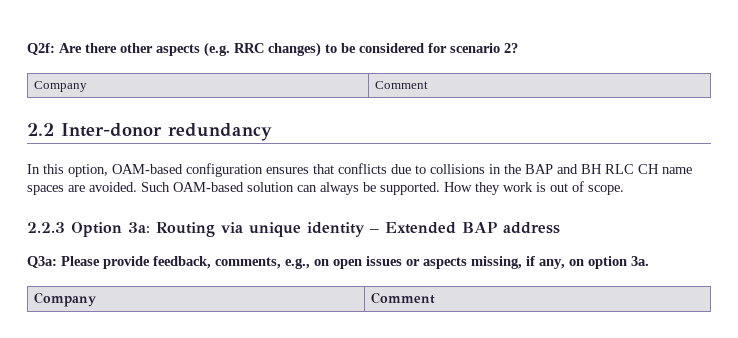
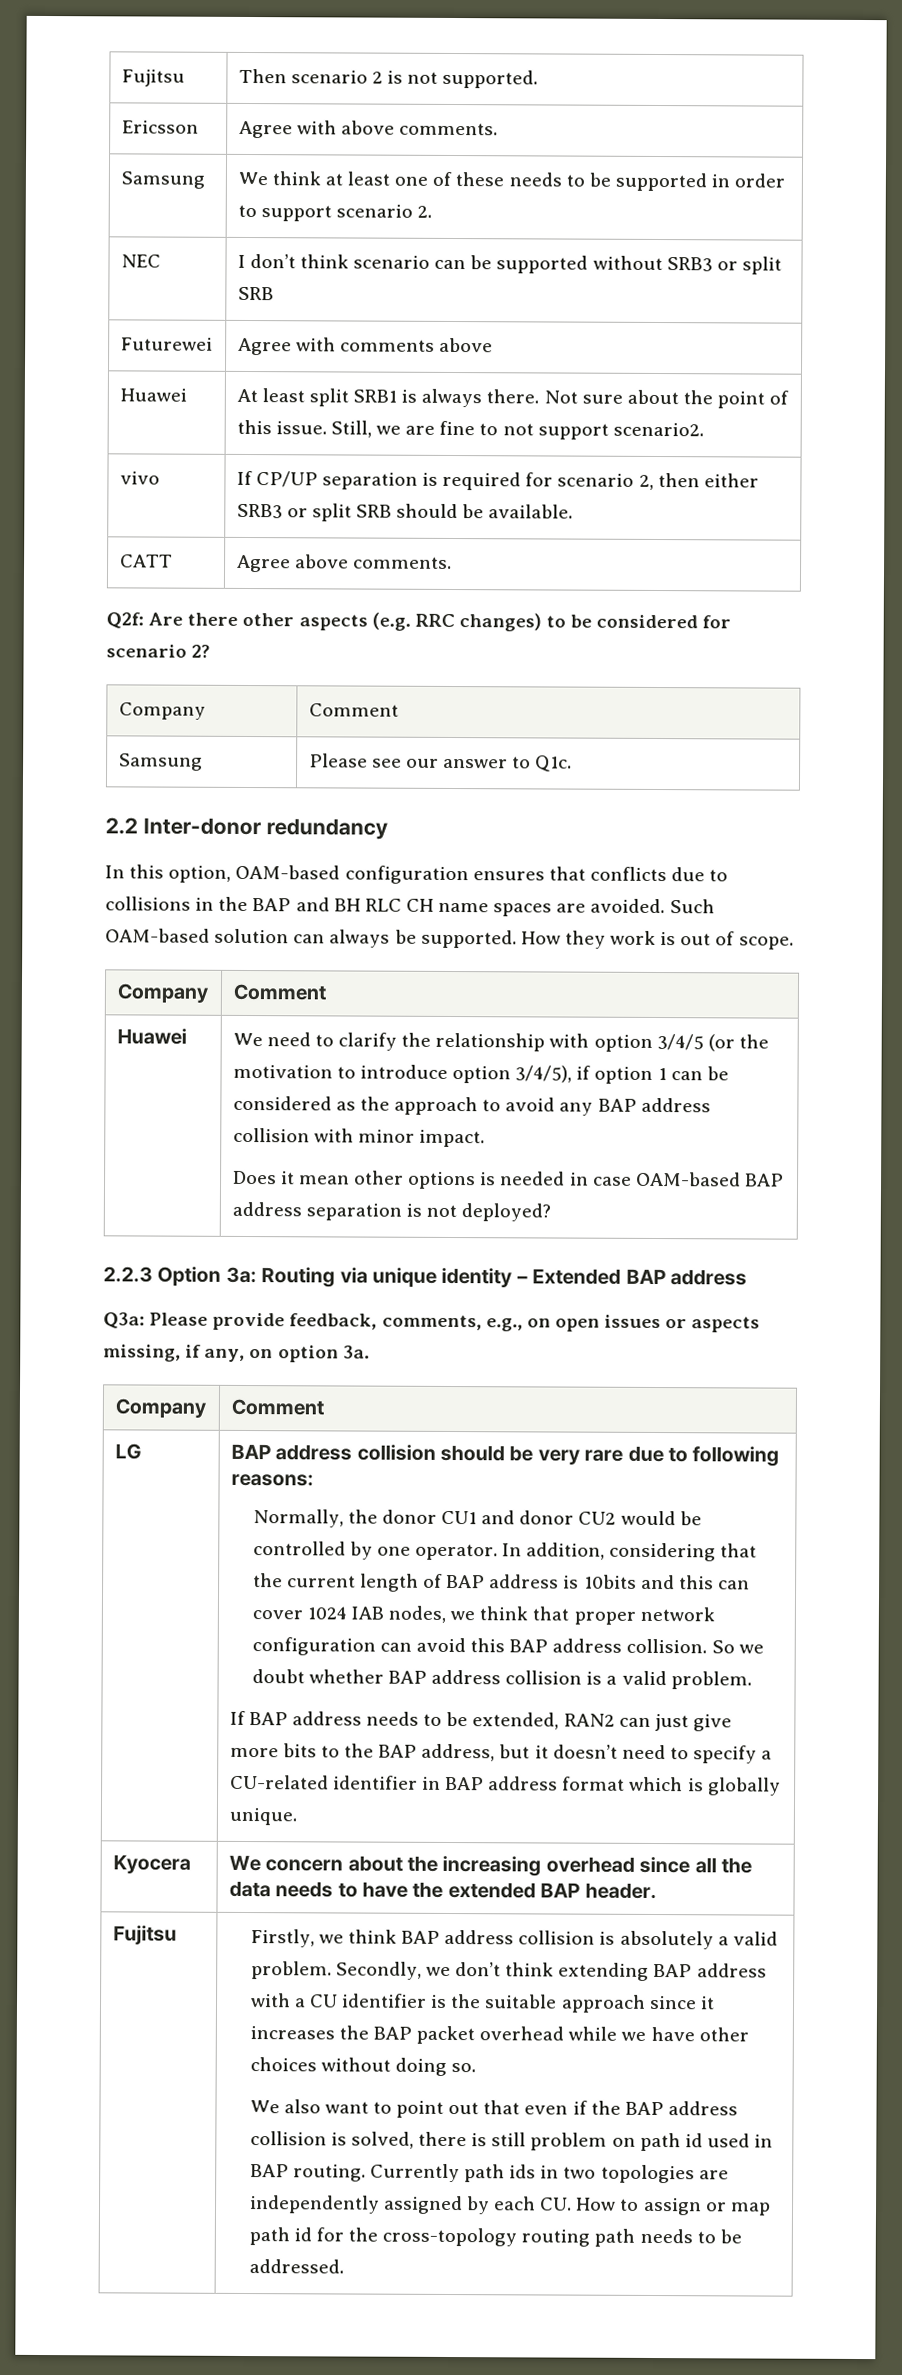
+ Fujitsu | Then scenario 2 is not supported.
+ Ericsson | Agree with above comments.
+ Samsung | We think at least one of these needs to be supported in order to support scenario 2.
+ NEC | I don’t think scenario can be supported without SRB3 or split SRB
+ Futurewei | Agree with comments above
+ Huawei | At least split SRB1 is always there. Not sure about the point of this issue. Still, we are fine to not support scenario2.
+ vivo | If CP/UP separation is required for scenario 2, then either SRB3 or split SRB should be available.
+ CATT | Agree above comments.
+ Samsung | Please see our answer to Q1c.
  How they work is out of scope.
+ Company | Comment
+ Huawei | We need to clarify the relationship with option 3/4/5 (or the motivation to introduce option 3/4/5), if option 1 can be considered as the approach to avoid any BAP address collision with minor impact.
+ Does it mean other options is needed in case OAM-based BAP address separation is not deployed?
+ LG | BAP address collision should be very rare due to following reasons:
+ Normally, the donor CU1 and donor CU2 would be controlled by one operator. In addition, considering that the current length of BAP address is 10bits and this can cover 1024 IAB nodes, we think that proper network configuration can avoid this BAP address collision. So we doubt whether BAP address collision is a valid problem.
+ If BAP address needs to be extended, RAN2 can just give more bits to the BAP address, but it doesn’t need to specify a CU-related identifier in BAP address format which is globally unique.
+ Kyocera | We concern about the increasing overhead since all the data needs to have the extended BAP header.
+ Fujitsu | Firstly, we think BAP address collision is absolutely a valid problem. Secondly, we don’t think extending BAP address with a CU identifier is the suitable approach since it increases the BAP packet overhead while we have other choices without doing so.
+ We also want to point out that even if the BAP address collision is solved, there is still problem on path id used in BAP routing. Currently path ids in two topologies are independently assigned by each CU. How to assign or map path id for the cross-topology routing path needs to be addressed.

